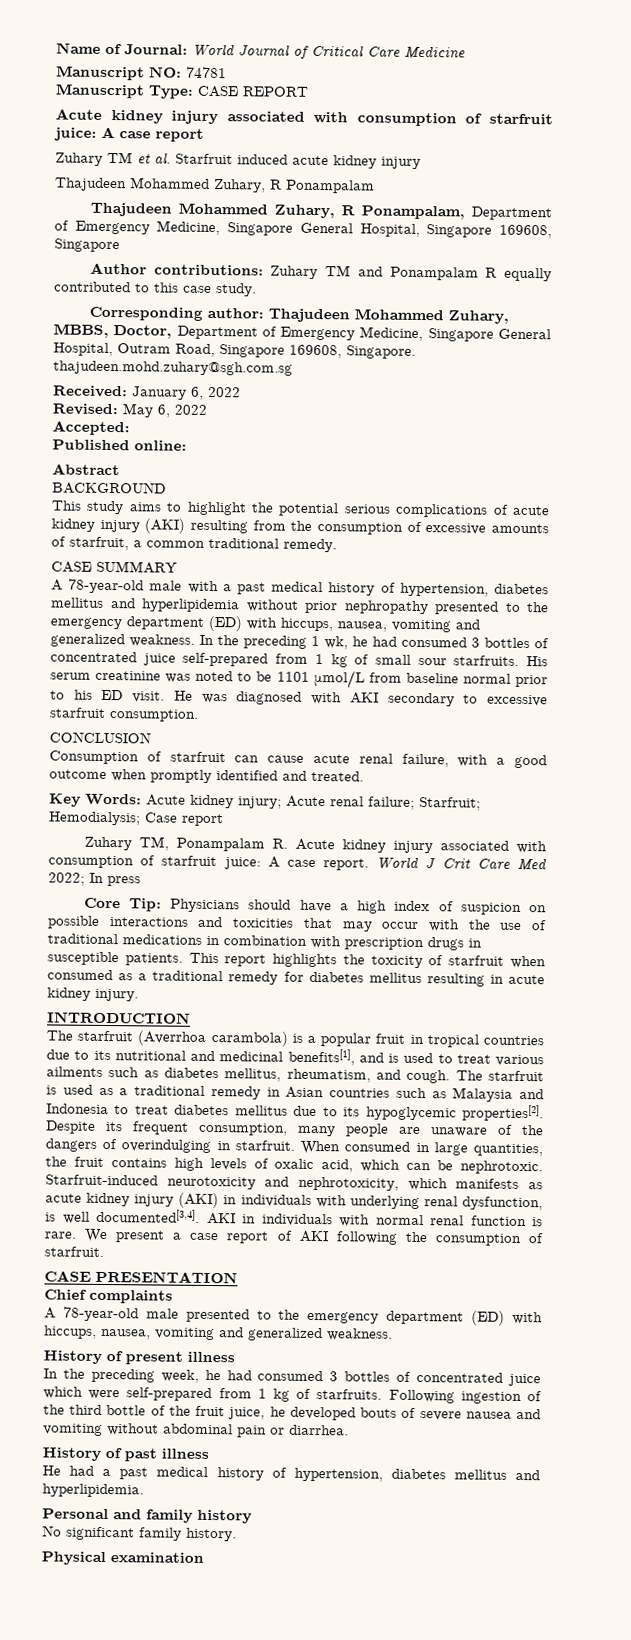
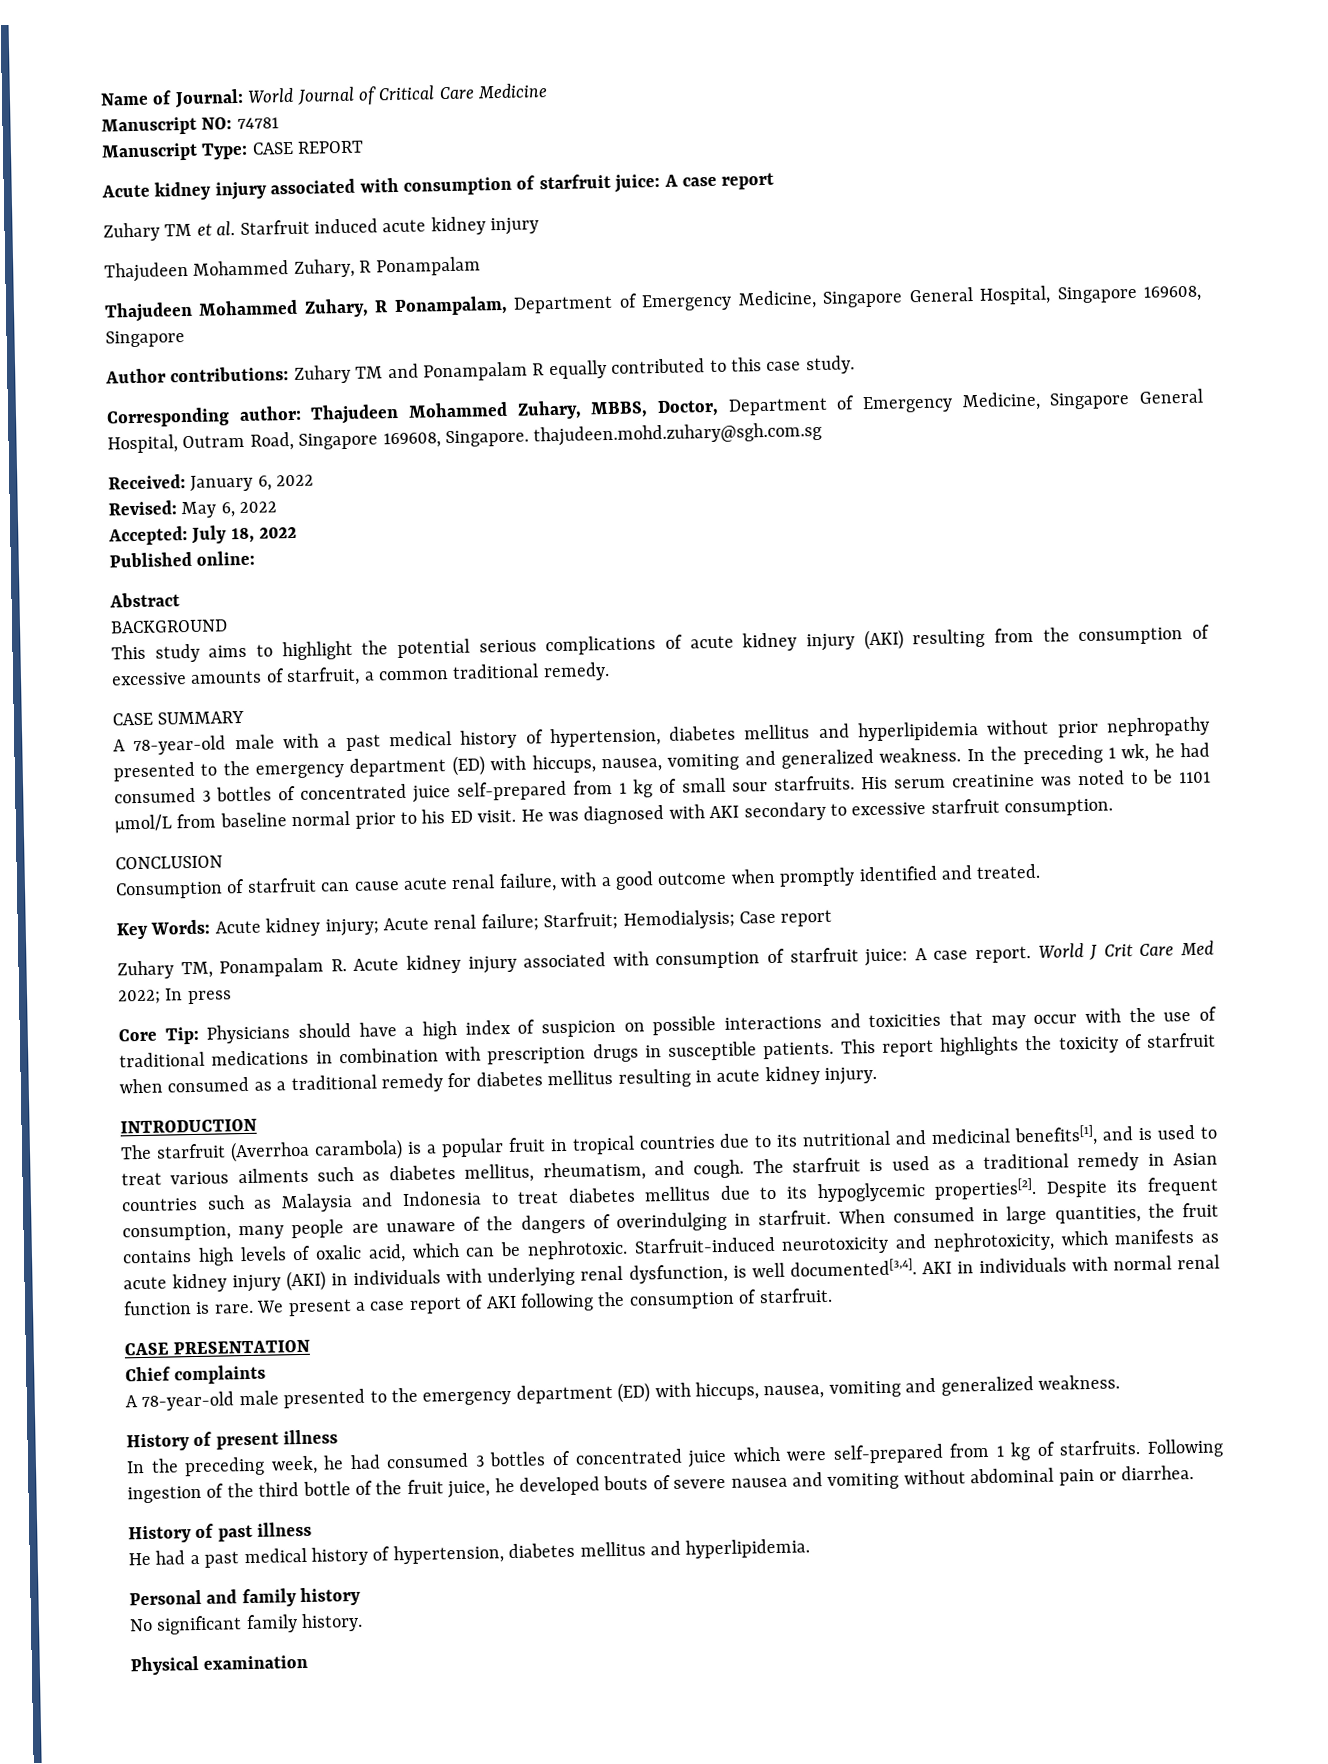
- Accepted:
+ Accepted: July 18, 2022

